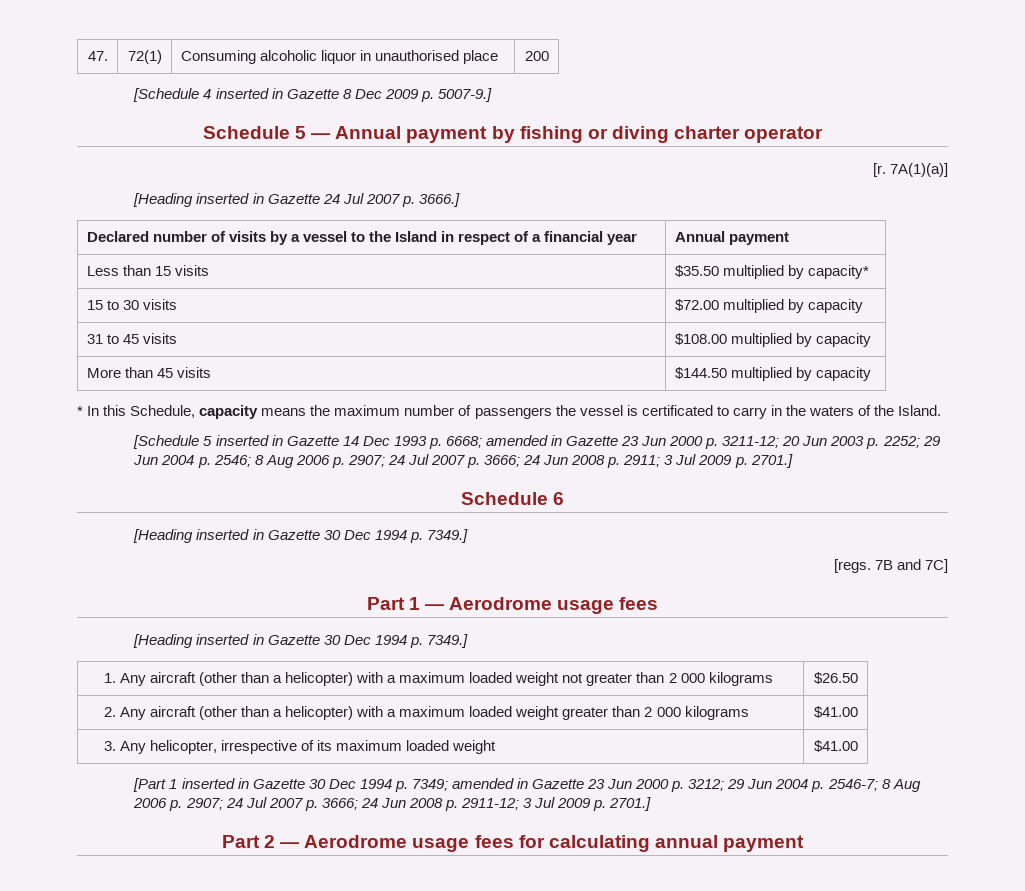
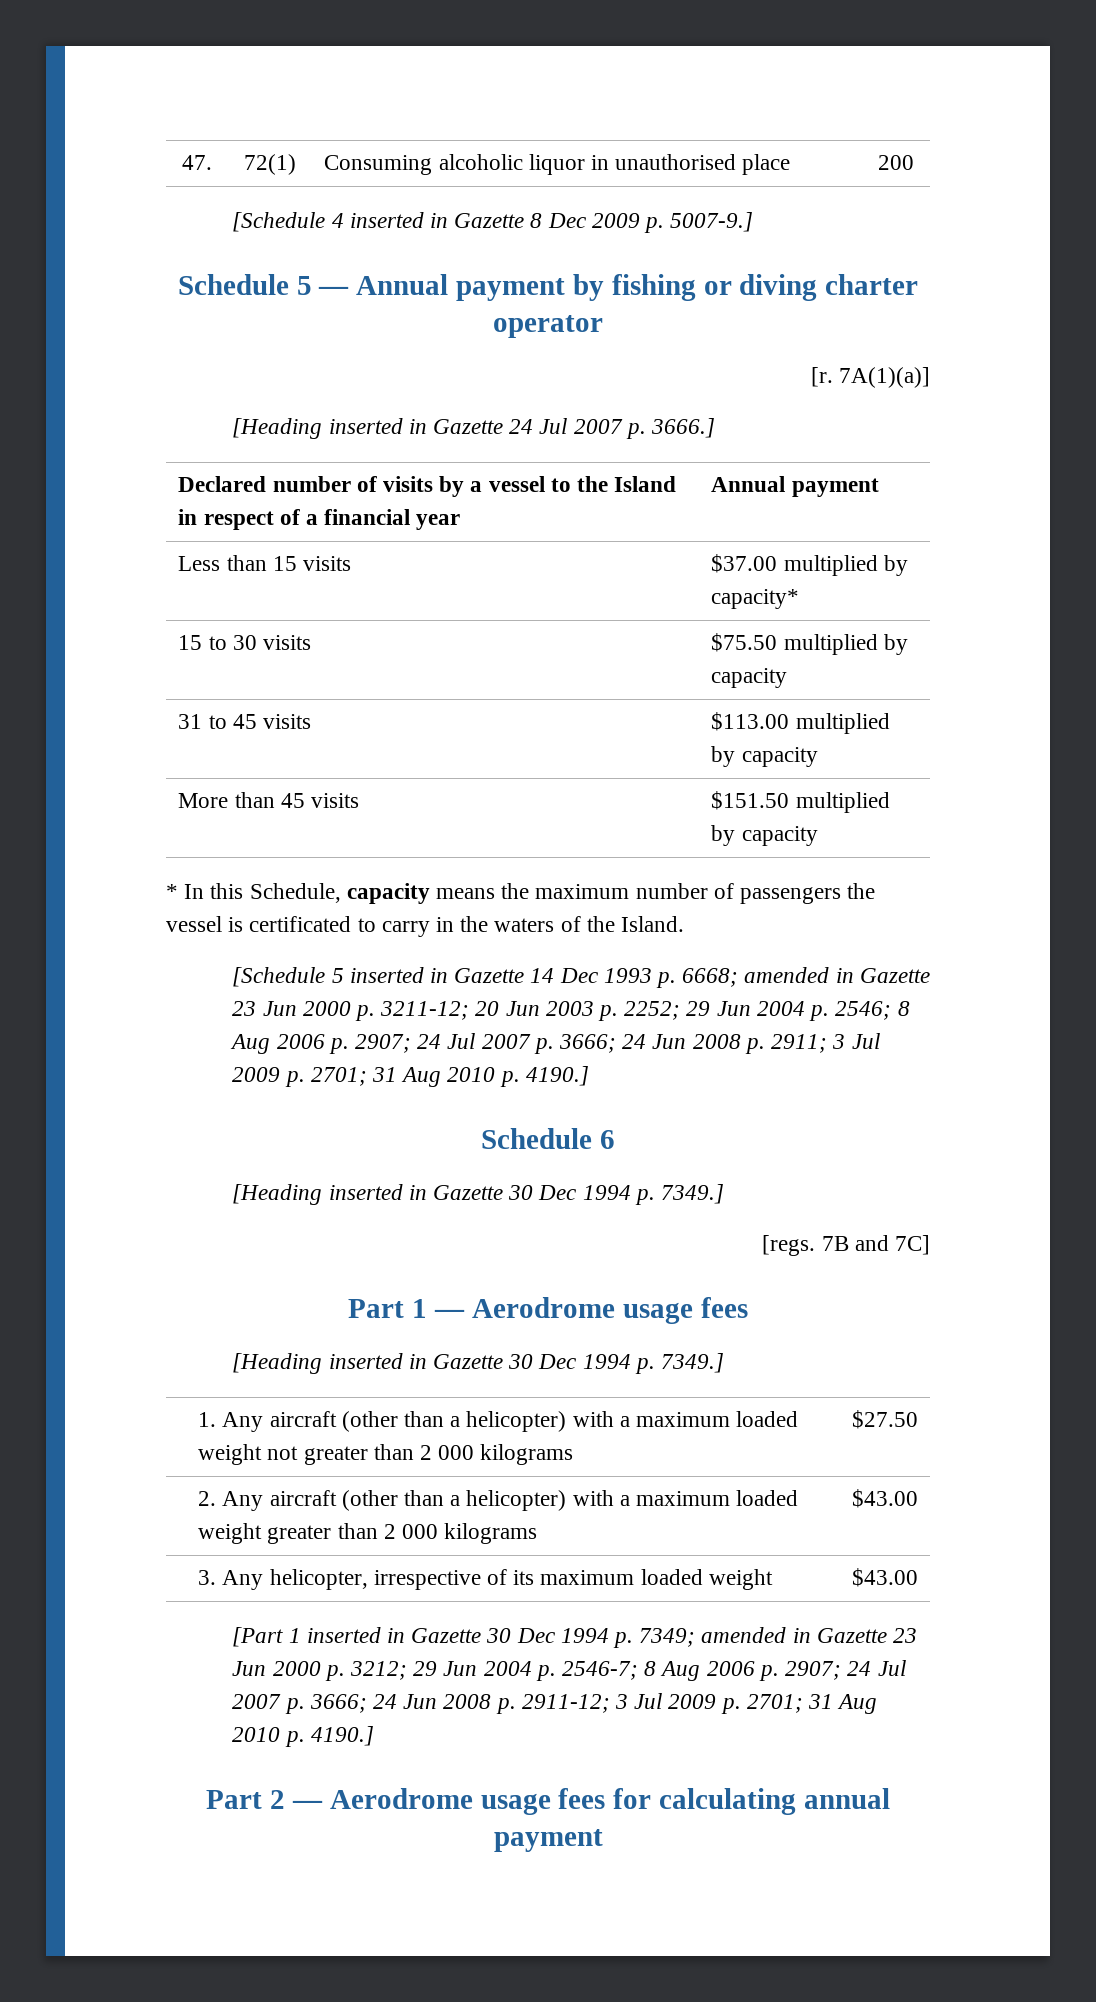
- Less than 15 visits | $35.50 multiplied by capacity*
+ Less than 15 visits | $37.00 multiplied by capacity*
- 15 to 30 visits | $72.00 multiplied by capacity
+ 15 to 30 visits | $75.50 multiplied by capacity
- 31 to 45 visits | $108.00 multiplied by capacity
+ 31 to 45 visits | $113.00 multiplied by capacity
- More than 45 visits | $144.50 multiplied by capacity
+ More than 45 visits | $151.50 multiplied by capacity
- [Schedule 5 inserted in Gazette 14 Dec 1993 p. 6668; amended in Gazette 23 Jun 2000 p. 3211-12; 20 Jun 2003 p. 2252; 29 Jun 2004 p. 2546; 8 Aug 2006 p. 2907; 24 Jul 2007 p. 3666; 24 Jun 2008 p. 2911; 3 Jul 2009 p. 2701.]
+ [Schedule 5 inserted in Gazette 14 Dec 1993 p. 6668; amended in Gazette 23 Jun 2000 p. 3211-12; 20 Jun 2003 p. 2252; 29 Jun 2004 p. 2546; 8 Aug 2006 p. 2907; 24 Jul 2007 p. 3666; 24 Jun 2008 p. 2911; 3 Jul 2009 p. 2701; 31 Aug 2010 p. 4190.]
- 1. Any aircraft (other than a helicopter) with a maximum loaded weight not greater than 2 000 kilograms | $26.50
+ 1. Any aircraft (other than a helicopter) with a maximum loaded weight not greater than 2 000 kilograms | $27.50
- 2. Any aircraft (other than a helicopter) with a maximum loaded weight greater than 2 000 kilograms | $41.00
+ 2. Any aircraft (other than a helicopter) with a maximum loaded weight greater than 2 000 kilograms | $43.00
- 3. Any helicopter, irrespective of its maximum loaded weight | $41.00
+ 3. Any helicopter, irrespective of its maximum loaded weight | $43.00
- [Part 1 inserted in Gazette 30 Dec 1994 p. 7349; amended in Gazette 23 Jun 2000 p. 3212; 29 Jun 2004 p. 2546-7; 8 Aug 2006 p. 2907; 24 Jul 2007 p. 3666; 24 Jun 2008 p. 2911-12; 3 Jul 2009 p. 2701.]
+ [Part 1 inserted in Gazette 30 Dec 1994 p. 7349; amended in Gazette 23 Jun 2000 p. 3212; 29 Jun 2004 p. 2546-7; 8 Aug 2006 p. 2907; 24 Jul 2007 p. 3666; 24 Jun 2008 p. 2911-12; 3 Jul 2009 p. 2701; 31 Aug 2010 p. 4190.]

